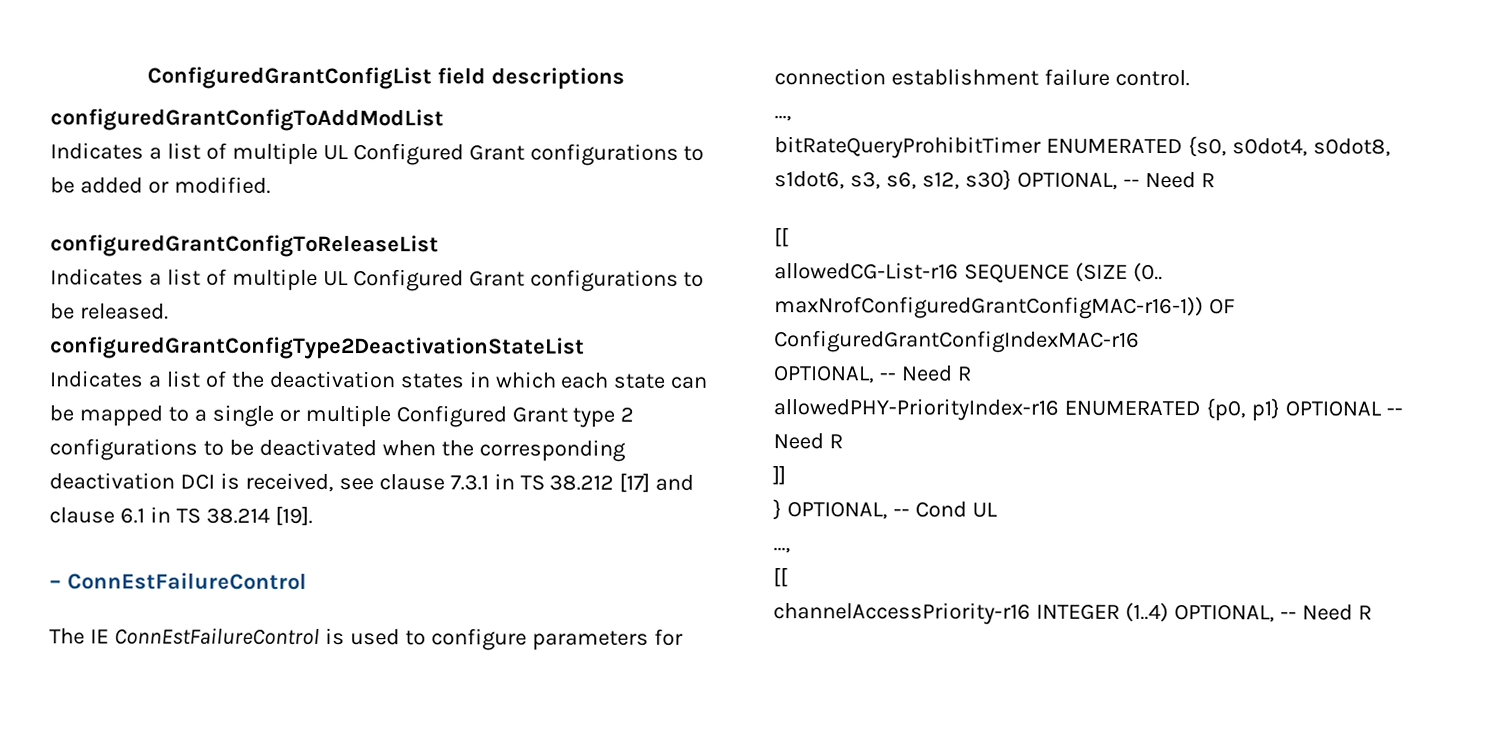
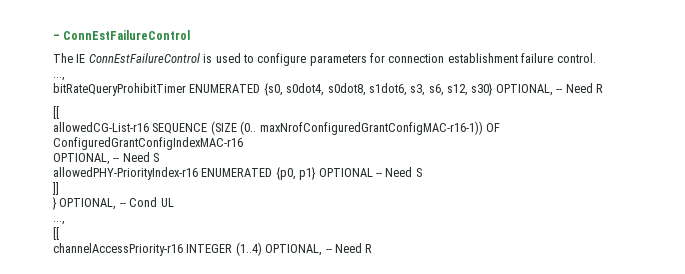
- ConfiguredGrantConfigList field descriptions
- configuredGrantConfigToAddModList
- Indicates a list of multiple UL Configured Grant configurations to be added or modified.
- configuredGrantConfigToReleaseList
- Indicates a list of multiple UL Configured Grant configurations to be released.
- configuredGrantConfigType2DeactivationStateList
- Indicates a list of the deactivation states in which each state can be mapped to a single or multiple Configured Grant type 2 configurations to be deactivated when the corresponding deactivation DCI is received, see clause 7.3.1 in TS 38.212 [17] and clause 6.1 in TS 38.214 [19].
  allowedCG-List-r16 SEQUENCE (SIZE (0.. maxNrofConfiguredGrantConfigMAC-r16-1)) OF ConfiguredGrantConfigIndexMAC-r16
- OPTIONAL, -- Need R
+ OPTIONAL, -- Need S
- allowedPHY-PriorityIndex-r16 ENUMERATED {p0, p1} OPTIONAL -- Need R
+ allowedPHY-PriorityIndex-r16 ENUMERATED {p0, p1} OPTIONAL -- Need S

